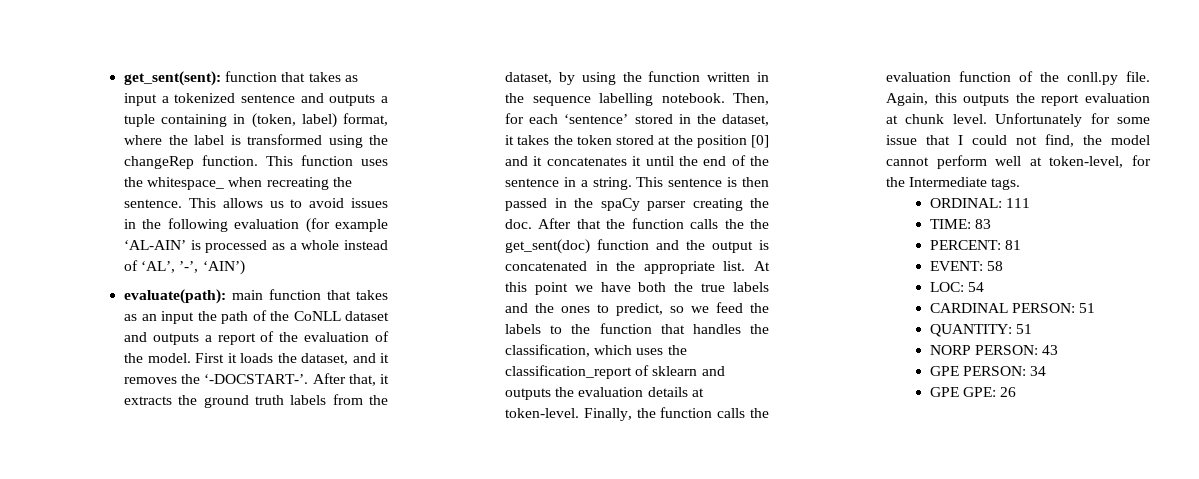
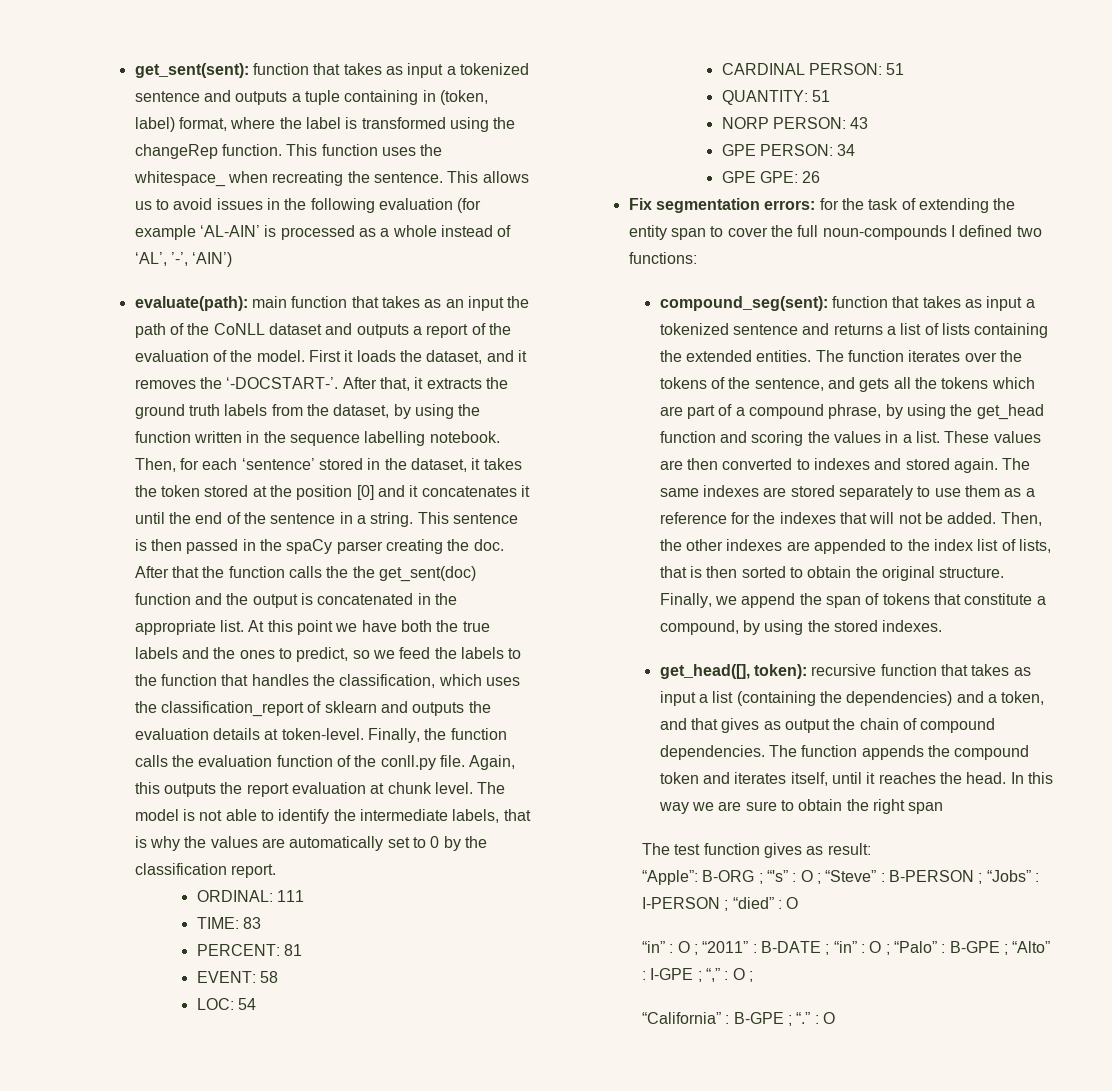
- Unfortunately for some issue that I could not find, the model cannot perform well at token-level, for the Intermediate tags.
+ The model is not able to identify the intermediate labels, that is why the values are automatically set to 0 by the classification report.
+ Fix segmentation errors: for the task of extending the entity span to cover the full noun-compounds I defined two functions:
+ compound_seg(sent): function that takes as input a tokenized sentence and returns a list of lists containing the extended entities. The function iterates over the tokens of the sentence, and gets all the tokens which are part of a compound phrase, by using the get_head function and scoring the values in a list. These values are then converted to indexes and stored again. The same indexes are stored separately to use them as a reference for the indexes that will not be added. Then, the other indexes are appended to the index list of lists, that is then sorted to obtain the original structure. Finally, we append the span of tokens that constitute a compound, by using the stored indexes.
+ get_head([], token): recursive function that takes as input a list (containing the dependencies) and a token, and that gives as output the chain of compound dependencies. The function appends the compound token and iterates itself, until it reaches the head. In this way we are sure to obtain the right span
+ The test function gives as result:
+ “Apple”: B-ORG ; “'s” : O ; “Steve” : B-PERSON ; “Jobs” : I-PERSON ; “died” : O
+ “in” : O ; “2011” : B-DATE ; “in” : O ; “Palo” : B-GPE ; “Alto” : I-GPE ; “,” : O ;
+ “California” : B-GPE ; “.” : O

